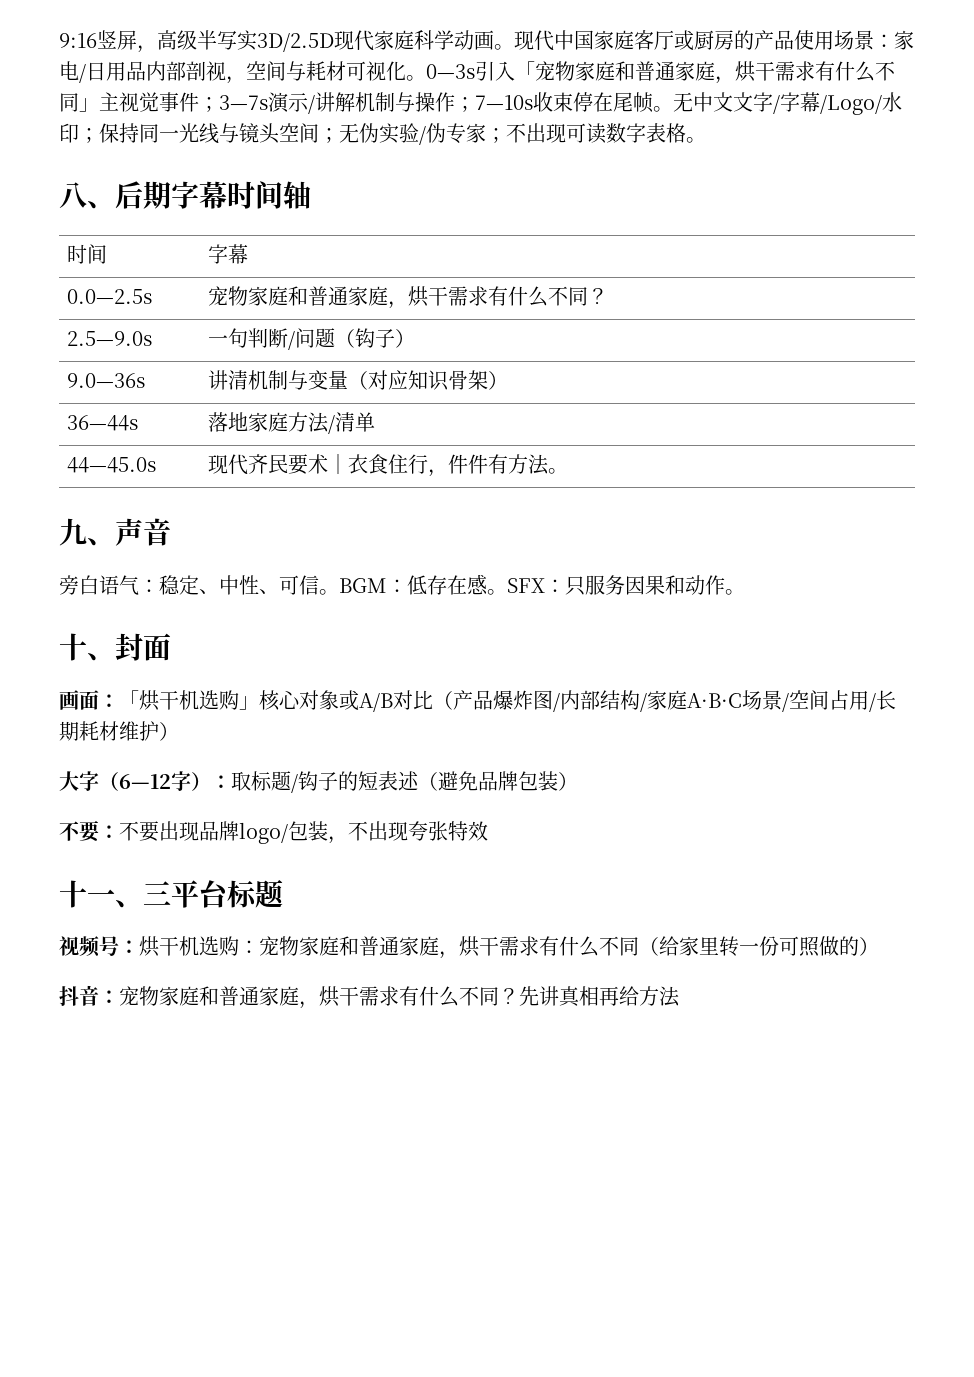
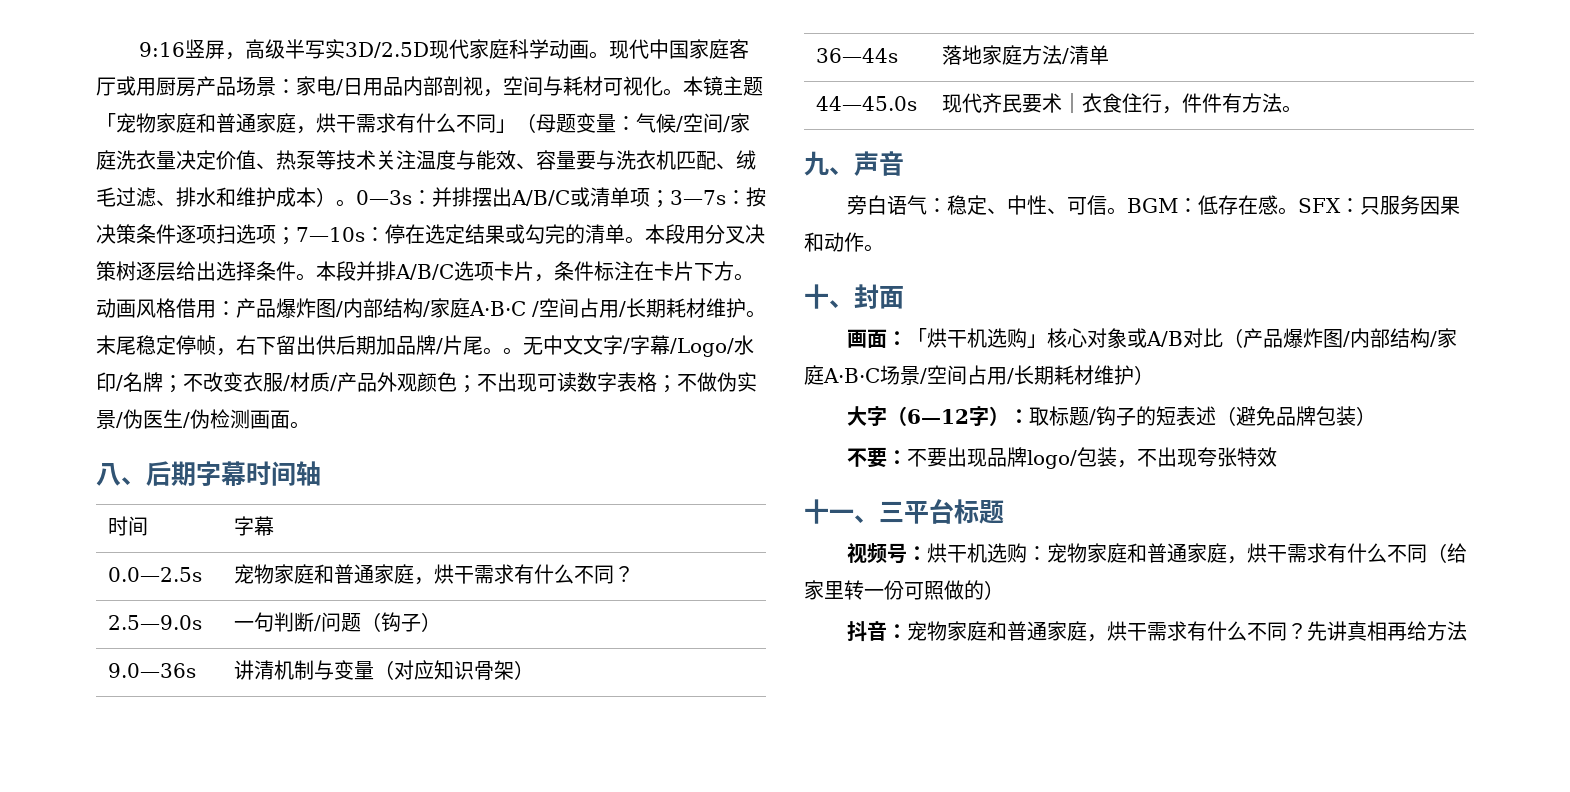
- 现代中国家庭客厅或厨房的产品使用场景：家电/日用品内部剖视，空间与耗材可视化。
+ 现代中国家庭客厅或用厨房产品场景：家电/日用品内部剖视，空间与耗材可视化。
- 0—3s引入「宠物家庭和普通家庭，烘干需求有什么不同」主视觉事件；3—7s演示/讲解机制与操作；7—10s收束停在尾帧。
+ 本镜主题「宠物家庭和普通家庭，烘干需求有什么不同」（母题变量：气候/空间/家庭洗衣量决定价值、热泵等技术关注温度与能效、容量要与洗衣机匹配、绒毛过滤、排水和维护成本）。0—3s：并排摆出A/B/C或清单项；3—7s：按决策条件逐项扫选项；7—10s：停在选定结果或勾完的清单。本段用分叉决策树逐层给出选择条件。本段并排A/B/C选项卡片，条件标注在卡片下方。动画风格借用：产品爆炸图/内部结构/家庭A·B·C /空间占用/长期耗材维护。末尾稳定停帧，右下留出供后期加品牌/片尾。。
- 无中文文字/字幕/Logo/水印；保持同一光线与镜头空间；无伪实验/伪专家；不出现可读数字表格。
+ 无中文文字/字幕/Logo/水印/名牌；不改变衣服/材质/产品外观颜色；不出现可读数字表格；不做伪实景/伪医生/伪检测画面。

